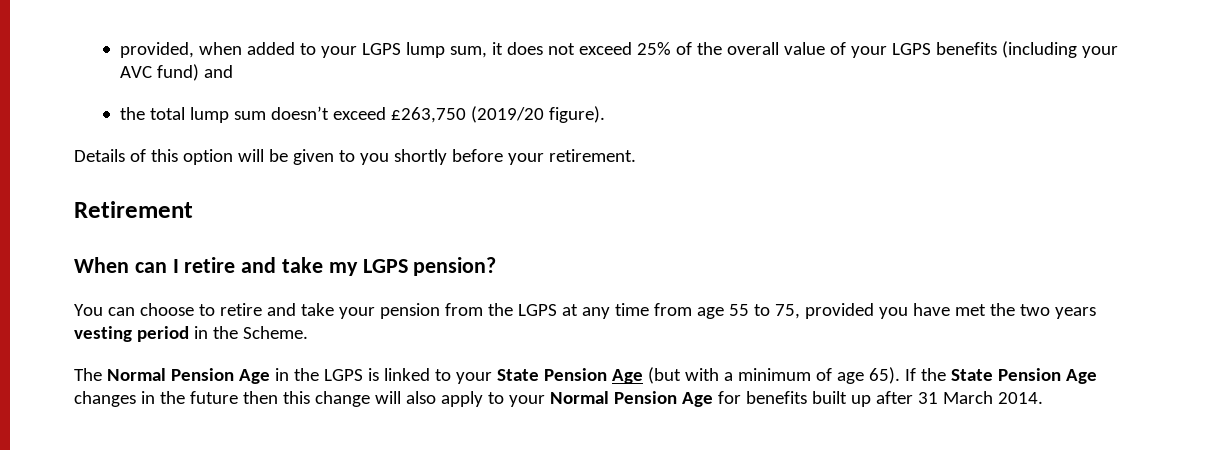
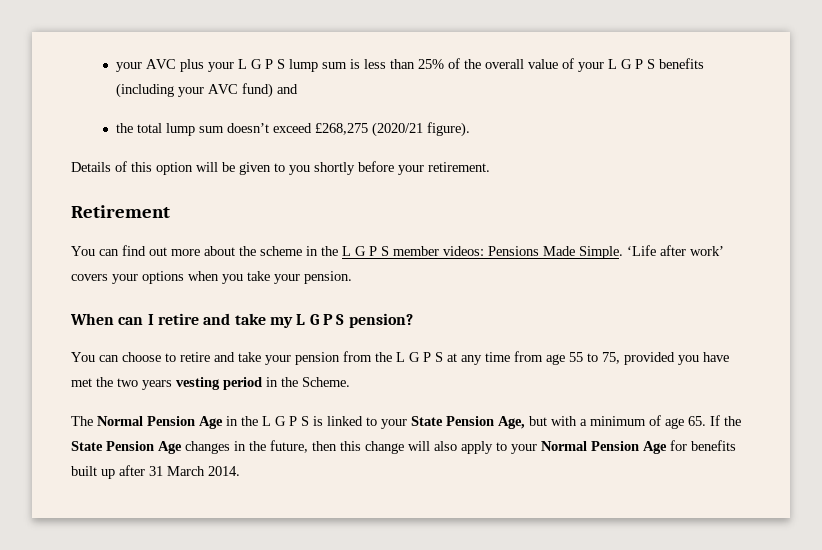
- provided, when added to your LGPS lump sum, it does not exceed 25% of the overall value of your LGPS benefits (including your AVC fund) and
+ your AVC plus your L G P S lump sum is less than 25% of the overall value of your L G P S benefits (including your AVC fund) and
- the total lump sum doesn’t exceed £263,750 (2019/20 figure).
+ the total lump sum doesn’t exceed £268,275 (2020/21 figure).
+ You can find out more about the scheme in the L G P S member videos: Pensions Made Simple. ‘Life after work’ covers your options when you take your pension.
- When can I retire and take my LGPS pension?
+ When can I retire and take my L G P S pension?
- You can choose to retire and take your pension from the LGPS at any time from age 55 to 75, provided you have met the two years vesting period in the Scheme.
+ You can choose to retire and take your pension from the L G P S at any time from age 55 to 75, provided you have met the two years vesting period in the Scheme.
- The Normal Pension Age in the LGPS is linked to your State Pension Age (but with a minimum of age 65). If the State Pension Age changes in the future then this change will also apply to your Normal Pension Age for benefits built up after 31 March 2014.
+ The Normal Pension Age in the L G P S is linked to your State Pension Age, but with a minimum of age 65. If the State Pension Age changes in the future, then this change will also apply to your Normal Pension Age for benefits built up after 31 March 2014.

